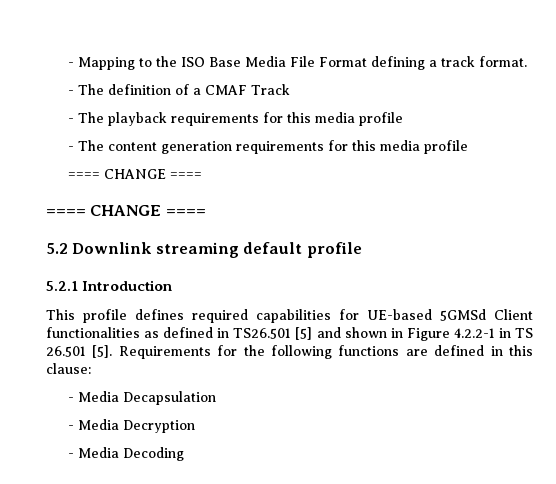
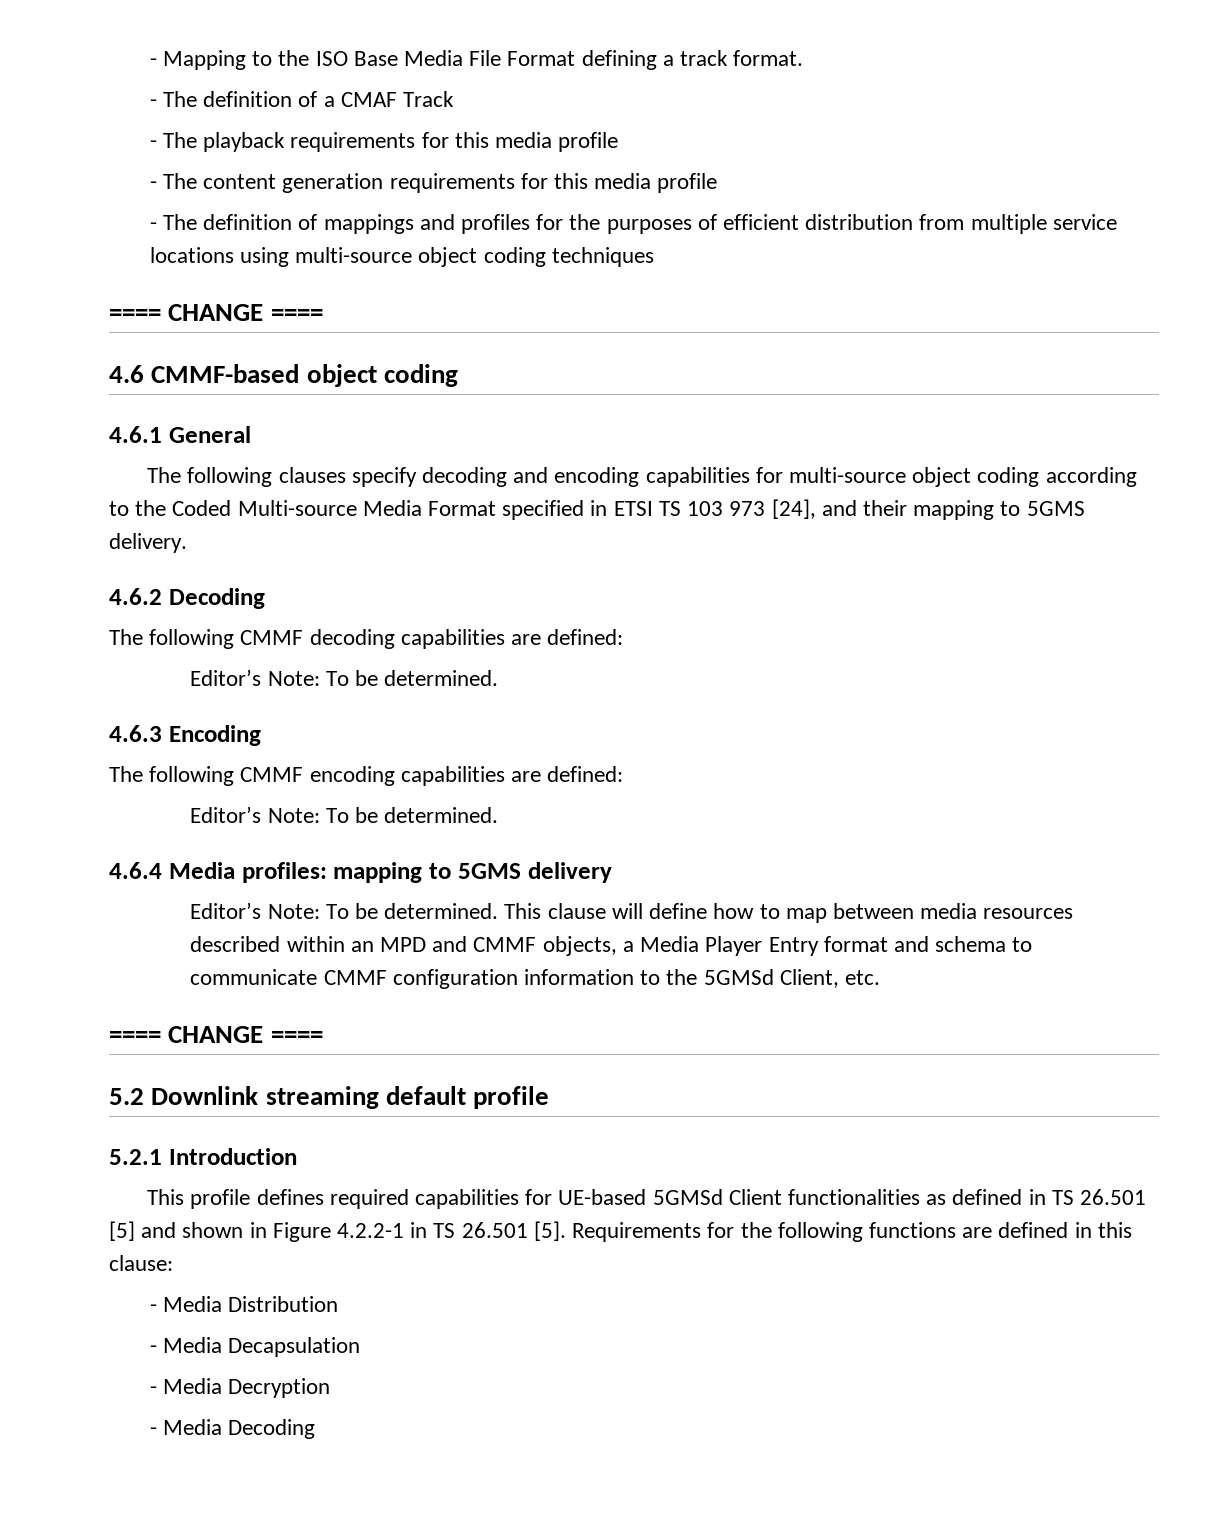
  - The content generation requirements for this media profile
+ - The definition of mappings and profiles for the purposes of efficient distribution from multiple service locations using multi-source object coding techniques
  ==== CHANGE ====
+ 4.6 CMMF-based object coding
+ 4.6.1 General
+ The following clauses specify decoding and encoding capabilities for multi-source object coding according to the Coded Multi-source Media Format specified in ETSI TS 103 973 [24], and their mapping to 5GMS delivery.
+ 4.6.2 Decoding
+ The following CMMF decoding capabilities are defined:
+ Editor’s Note: To be determined.
+ 4.6.3 Encoding
+ The following CMMF encoding capabilities are defined:
+ Editor’s Note: To be determined.
+ 4.6.4 Media profiles: mapping to 5GMS delivery
+ Editor’s Note: To be determined. This clause will define how to map between media resources described within an MPD and CMMF objects, a Media Player Entry format and schema to communicate CMMF configuration information to the 5GMSd Client, etc.
- This profile defines required capabilities for UE-based 5GMSd Client functionalities as defined in TS26.501 [5] and shown in Figure 4.2.2-1 in TS 26.501 [5].
+ This profile defines required capabilities for UE-based 5GMSd Client functionalities as defined in TS 26.501 [5] and shown in Figure 4.2.2-1 in TS 26.501 [5].
+ - Media Distribution

